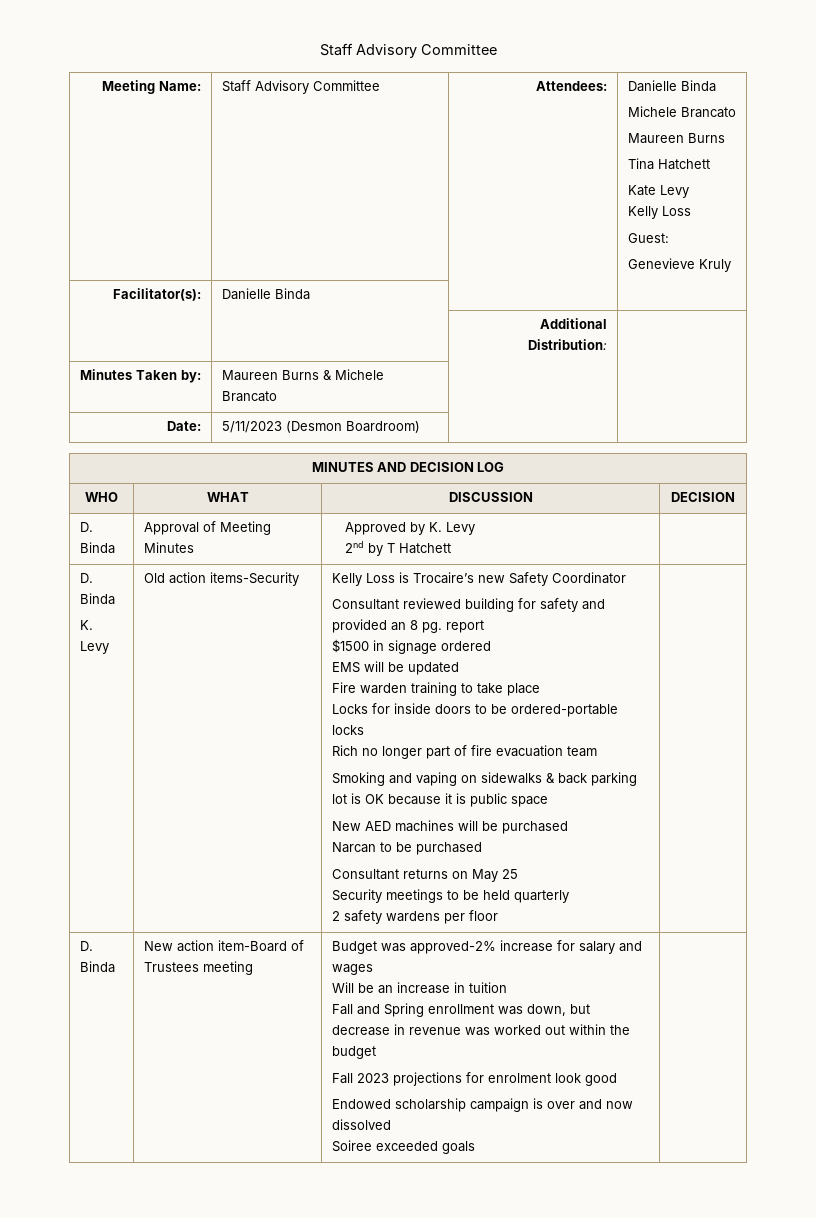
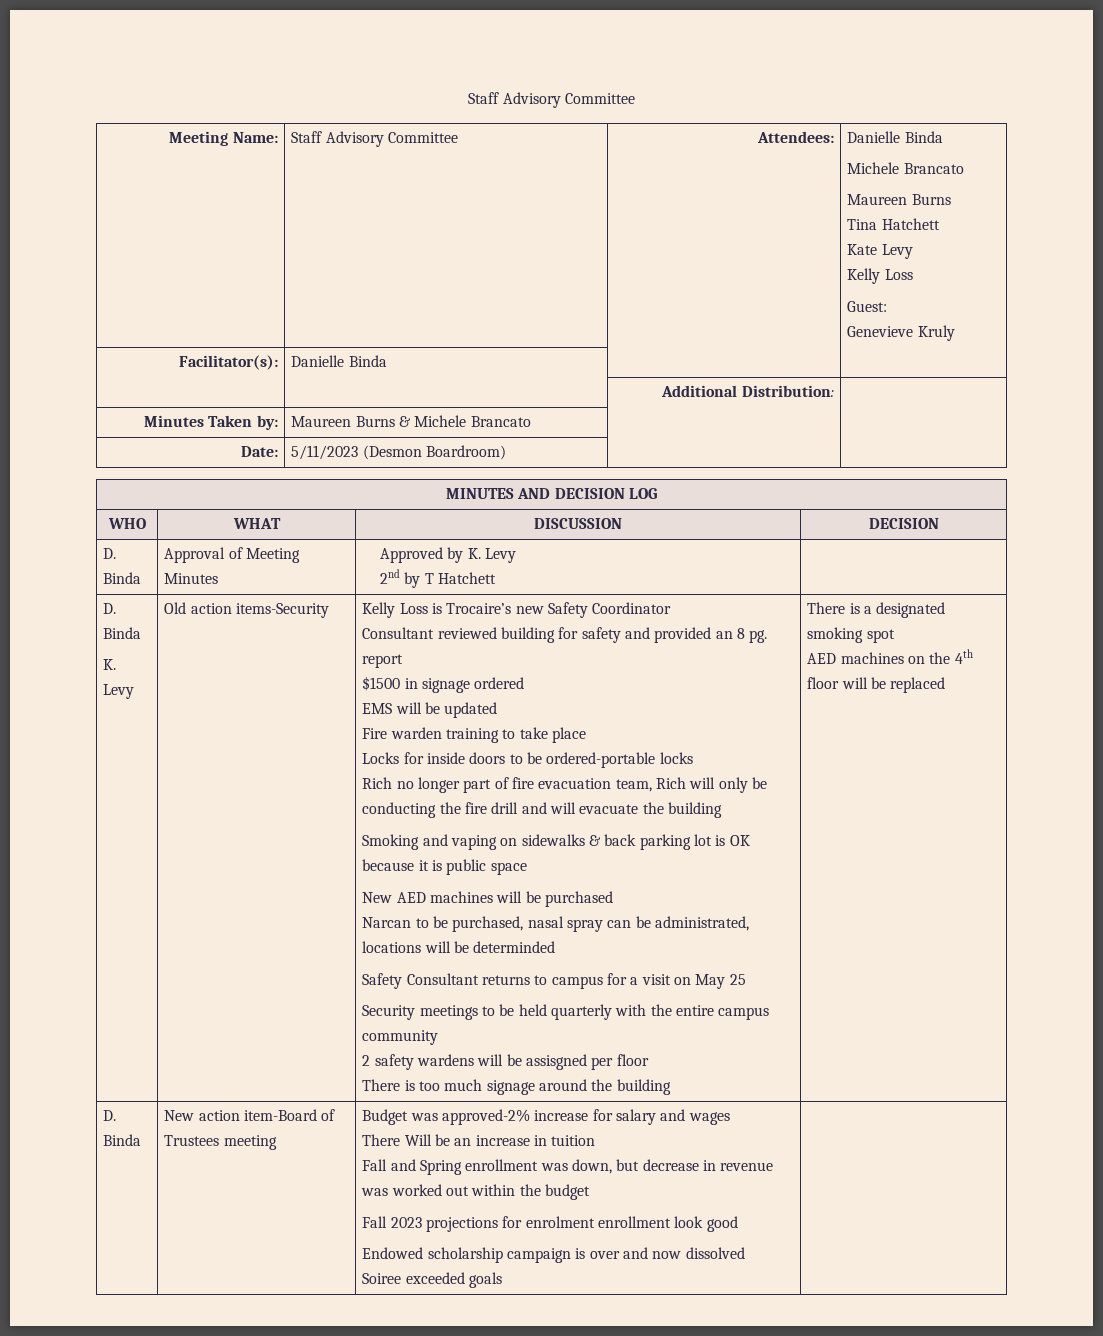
- Rich no longer part of fire evacuation team
+ Rich no longer part of fire evacuation team, Rich will only be conducting the fire drill and will evacuate the building
- Narcan to be purchased
- Consultant returns on May 25
+ Narcan to be purchased, nasal spray can be administrated, locations will be determinded
+ Safety Consultant returns to campus for a visit on May 25
- Security meetings to be held quarterly
+ Security meetings to be held quarterly with the entire campus community
- 2 safety wardens per floor
+ 2 safety wardens will be assisgned per floor
+ There is too much signage around the building | There is a designated smoking spot
+ AED machines on the 4th floor will be replaced
- Will be an increase in tuition
+ There Will be an increase in tuition
- Fall 2023 projections for enrolment look good
+ Fall 2023 projections for enrolment enrollment look good

